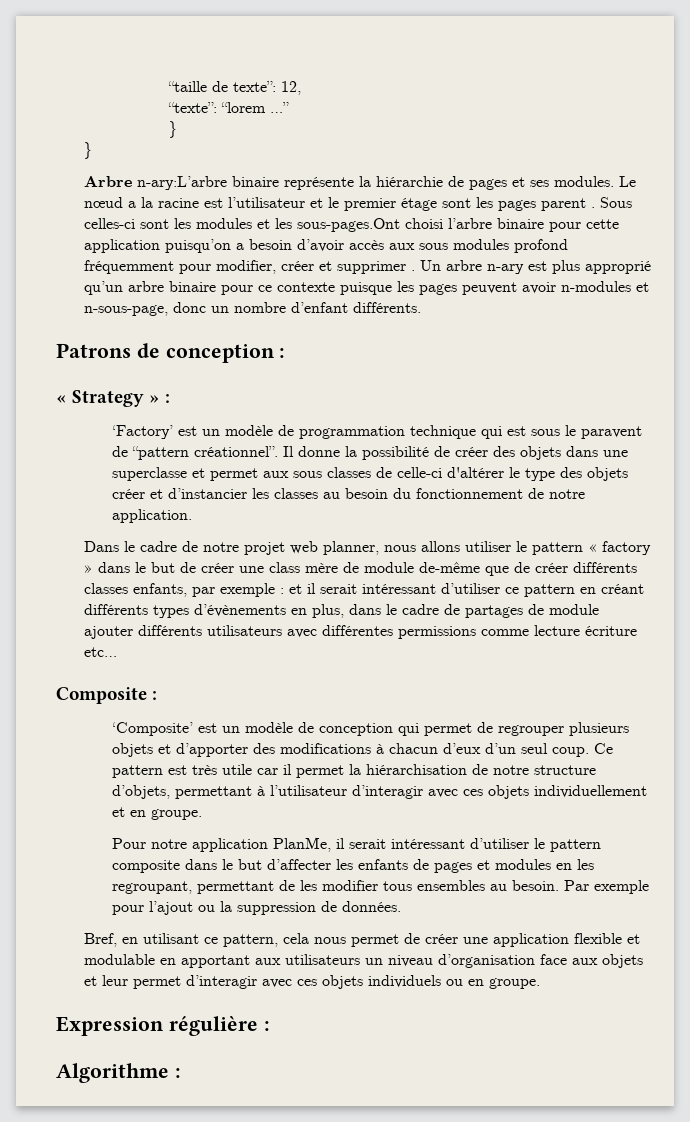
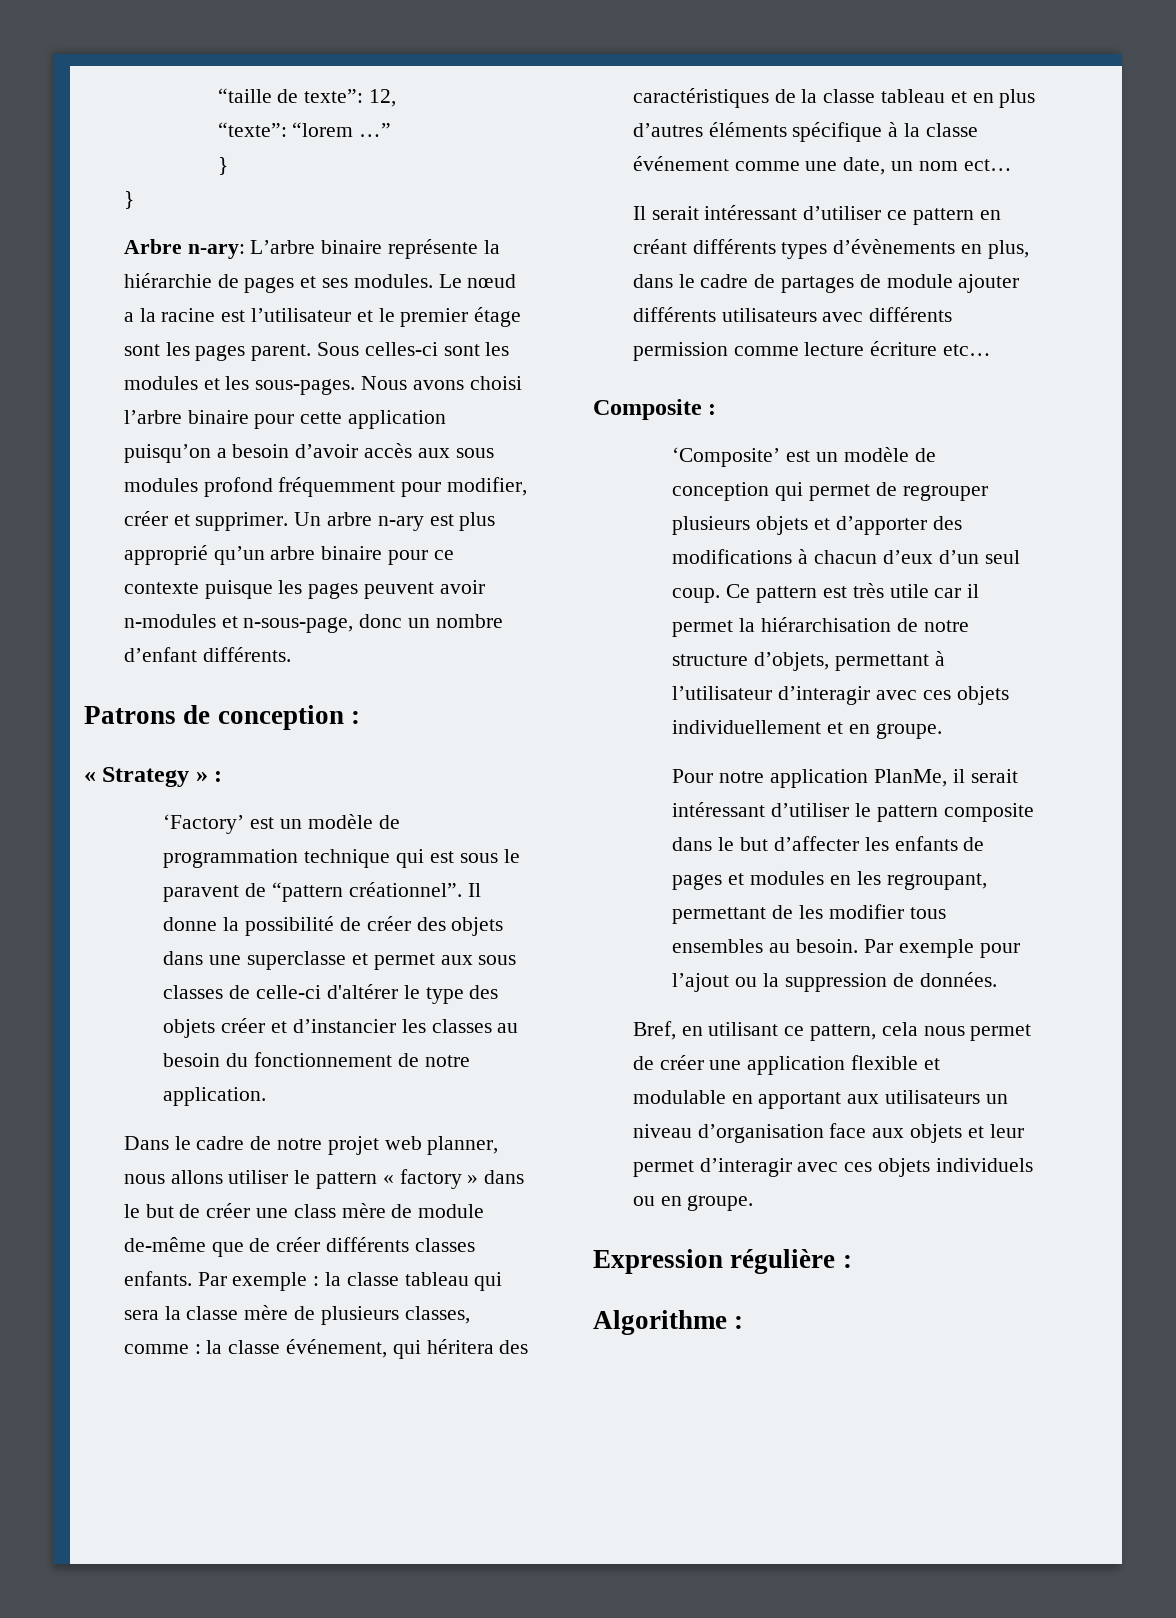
- Arbre n-ary:L’arbre binaire représente la hiérarchie de pages et ses modules.
+ Arbre n-ary: L’arbre binaire représente la hiérarchie de pages et ses modules.
- Le nœud a la racine est l’utilisateur et le premier étage sont les pages parent .
+ Le nœud a la racine est l’utilisateur et le premier étage sont les pages parent.
- Sous celles-ci sont les modules et les sous-pages.Ont choisi l’arbre binaire pour cette application puisqu’on a besoin d’avoir accès aux sous modules profond fréquemment pour modifier, créer et supprimer .
+ Sous celles-ci sont les modules et les sous-pages. Nous avons choisi l’arbre binaire pour cette application puisqu’on a besoin d’avoir accès aux sous modules profond fréquemment pour modifier, créer et supprimer.
- Dans le cadre de notre projet web planner, nous allons utiliser le pattern « factory » dans le but de créer une class mère de module de-même que de créer différents classes enfants, par exemple : et il serait intéressant d’utiliser ce pattern en créant différents types d’évènements en plus, dans le cadre de partages de module ajouter différents utilisateurs avec différentes permissions comme lecture écriture etc…
+ Dans le cadre de notre projet web planner, nous allons utiliser le pattern « factory » dans le but de créer une class mère de module de-même que de créer différents classes enfants. Par exemple : la classe tableau qui sera la classe mère de plusieurs classes, comme : la classe événement, qui héritera des caractéristiques de la classe tableau et en plus d’autres éléments spécifique à la classe événement comme une date, un nom ect…
+ Il serait intéressant d’utiliser ce pattern en créant différents types d’évènements en plus, dans le cadre de partages de module ajouter différents utilisateurs avec différents permission comme lecture écriture etc…

